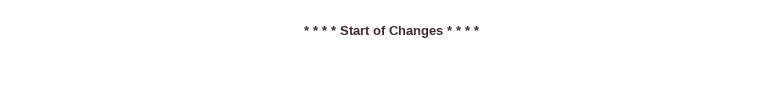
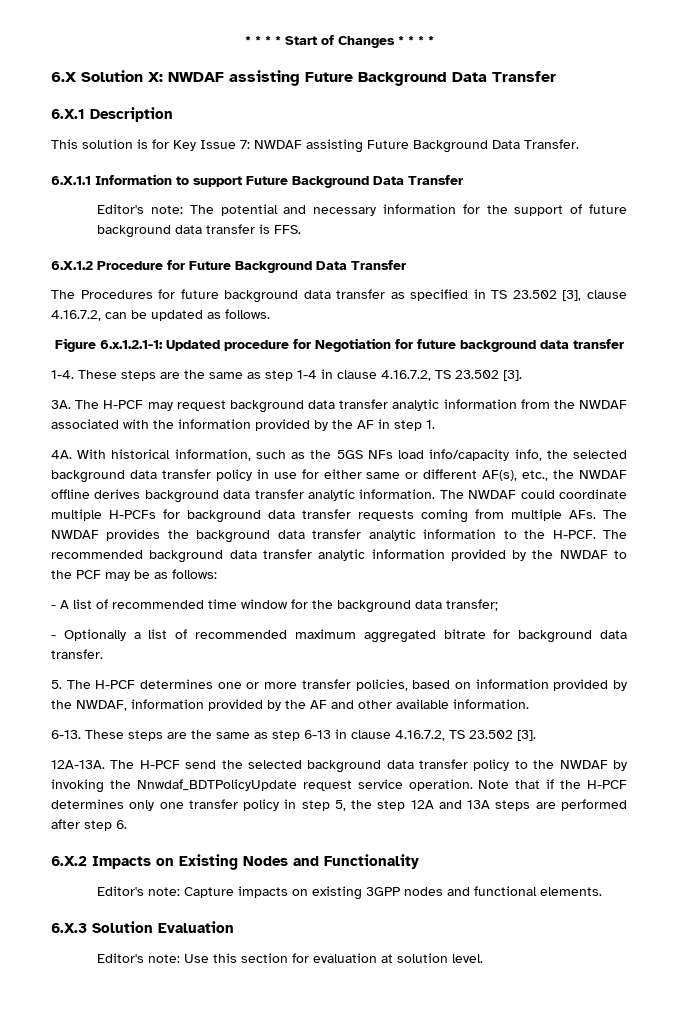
+ 6.X Solution X: NWDAF assisting Future Background Data Transfer
+ 6.X.1 Description
+ This solution is for Key Issue 7: NWDAF assisting Future Background Data Transfer.
+ 6.X.1.1 Information to support Future Background Data Transfer
+ Editor's note: The potential and necessary information for the support of future background data transfer is FFS.
+ 6.X.1.2 Procedure for Future Background Data Transfer
+ The Procedures for future background data transfer as specified in TS 23.502 [3], clause 4.16.7.2, can be updated as follows.
+ Figure 6.x.1.2.1-1: Updated procedure for Negotiation for future background data transfer
+ 1-4. These steps are the same as step 1-4 in clause 4.16.7.2, TS 23.502 [3].
+ 3A. The H-PCF may request background data transfer analytic information from the NWDAF associated with the information provided by the AF in step 1.
+ 4A. With historical information, such as the 5GS NFs load info/capacity info, the selected background data transfer policy in use for either same or different AF(s), etc., the NWDAF offline derives background data transfer analytic information. The NWDAF could coordinate multiple H-PCFs for background data transfer requests coming from multiple AFs. The NWDAF provides the background data transfer analytic information to the H-PCF. The recommended background data transfer analytic information provided by the NWDAF to the PCF may be as follows:
+ - A list of recommended time window for the background data transfer;
+ - Optionally a list of recommended maximum aggregated bitrate for background data transfer.
+ 5. The H-PCF determines one or more transfer policies, based on information provided by the NWDAF, information provided by the AF and other available information.
+ 6-13. These steps are the same as step 6-13 in clause 4.16.7.2, TS 23.502 [3].
+ 12A-13A. The H-PCF send the selected background data transfer policy to the NWDAF by invoking the Nnwdaf_BDTPolicyUpdate request service operation. Note that if the H-PCF determines only one transfer policy in step 5, the step 12A and 13A steps are performed after step 6.
+ 6.X.2 Impacts on Existing Nodes and Functionality
+ Editor's note: Capture impacts on existing 3GPP nodes and functional elements.
+ 6.X.3 Solution Evaluation
+ Editor's note: Use this section for evaluation at solution level.

